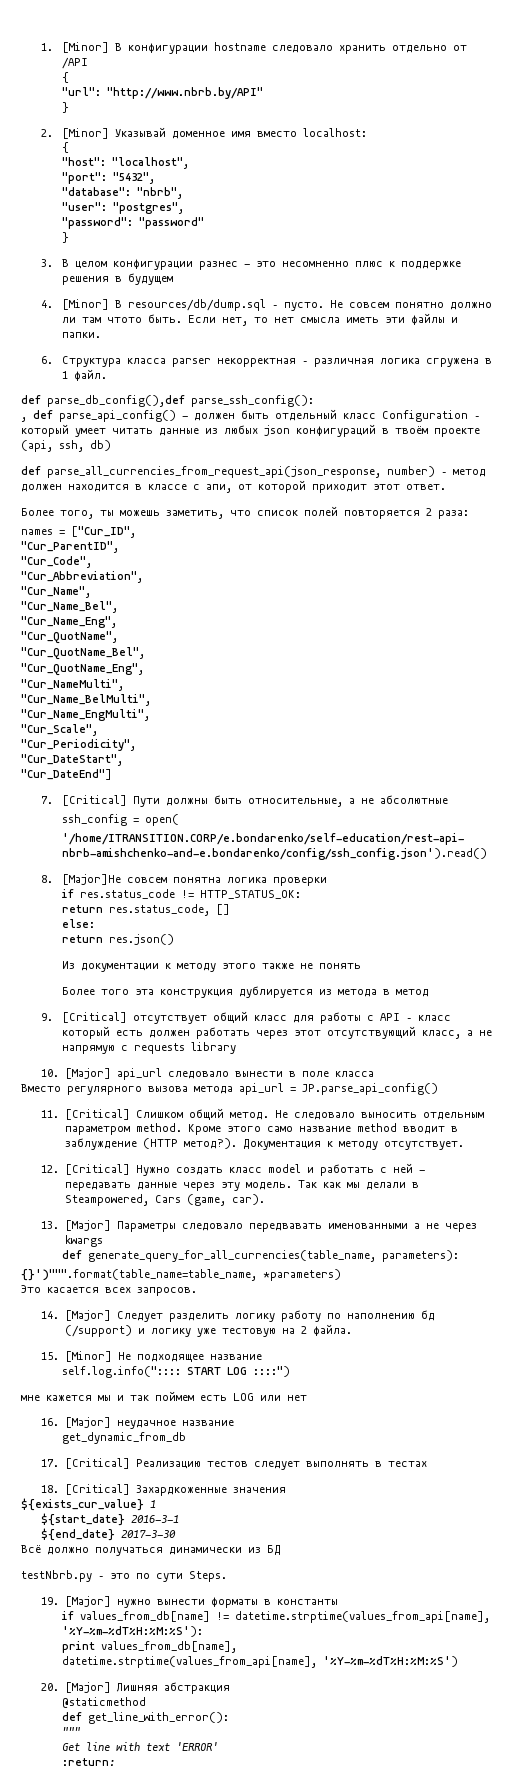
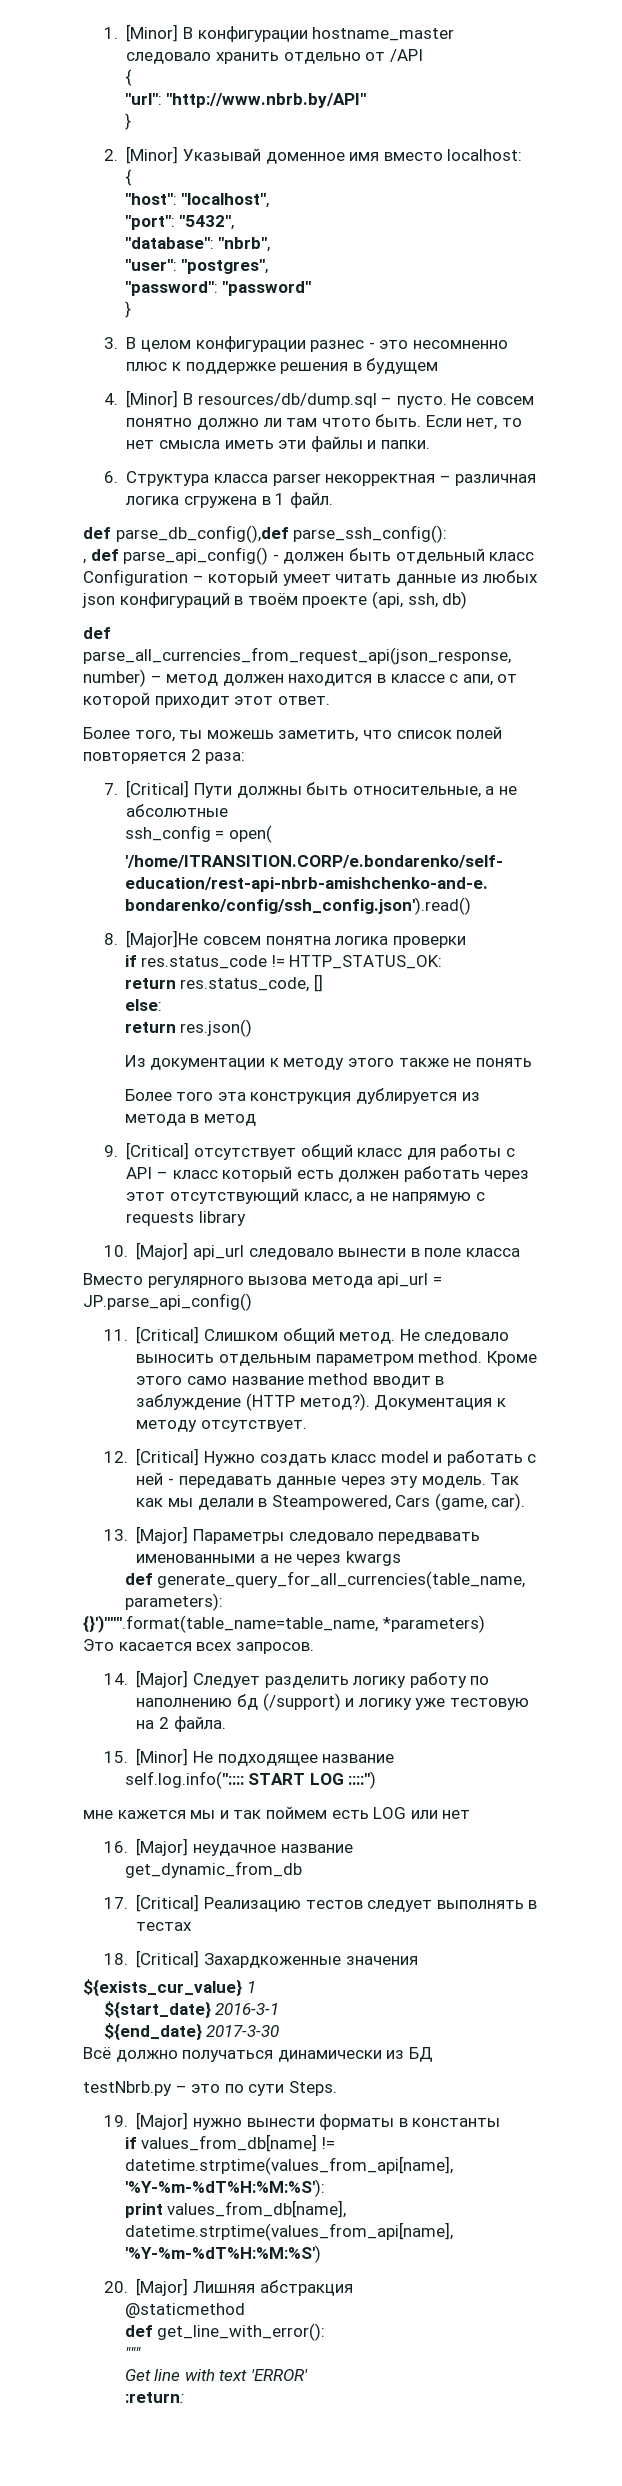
- 1. [Minor] В конфигурации hostname следовало хранить отдельно от /API
+ 1. [Minor] В конфигурации hostname_master следовало хранить отдельно от /API
- names = ["Cur_ID",
- "Cur_ParentID",
- "Cur_Code",
- "Cur_Abbreviation",
- "Cur_Name",
- "Cur_Name_Bel",
- "Cur_Name_Eng",
- "Cur_QuotName",
- "Cur_QuotName_Bel",
- "Cur_QuotName_Eng",
- "Cur_NameMulti",
- "Cur_Name_BelMulti",
- "Cur_Name_EngMulti",
- "Cur_Scale",
- "Cur_Periodicity",
- "Cur_DateStart",
- "Cur_DateEnd"]

